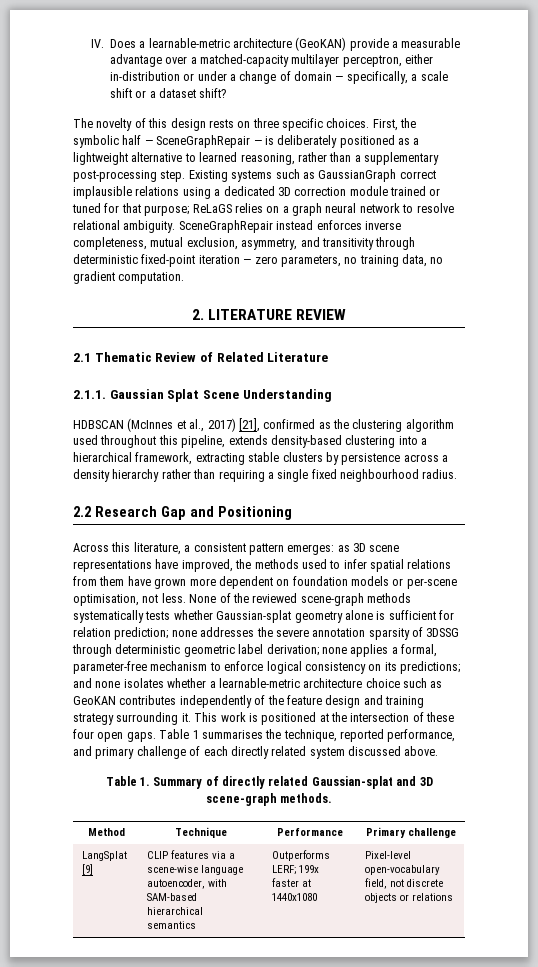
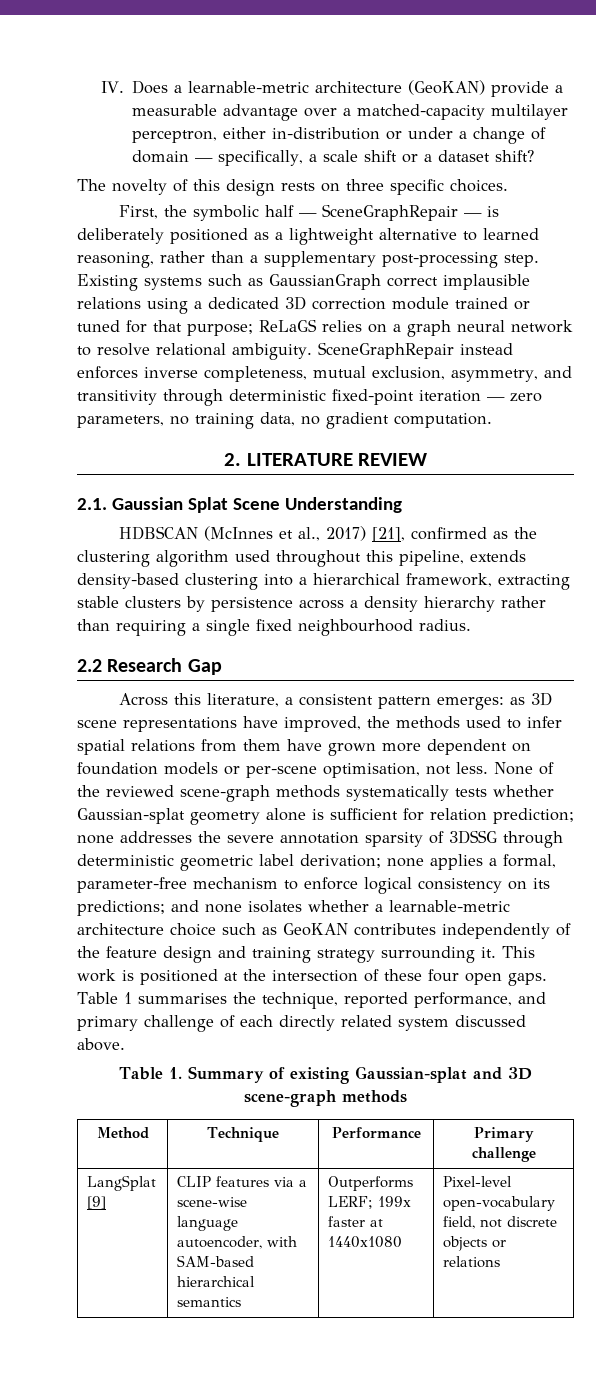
- The novelty of this design rests on three specific choices. First, the symbolic half — SceneGraphRepair — is deliberately positioned as a lightweight alternative to learned reasoning, rather than a supplementary post-processing step.
+ The novelty of this design rests on three specific choices.
+ First, the symbolic half — SceneGraphRepair — is deliberately positioned as a lightweight alternative to learned reasoning, rather than a supplementary post-processing step.
- 2.1 Thematic Review of Related Literature
- 2.1.1. Gaussian Splat Scene Understanding
+ 2.1. Gaussian Splat Scene Understanding
- 2.2 Research Gap and Positioning
+ 2.2 Research Gap
- Table 1. Summary of directly related Gaussian-splat and 3D scene-graph methods.
+ Table 1. Summary of existing Gaussian-splat and 3D scene-graph methods

